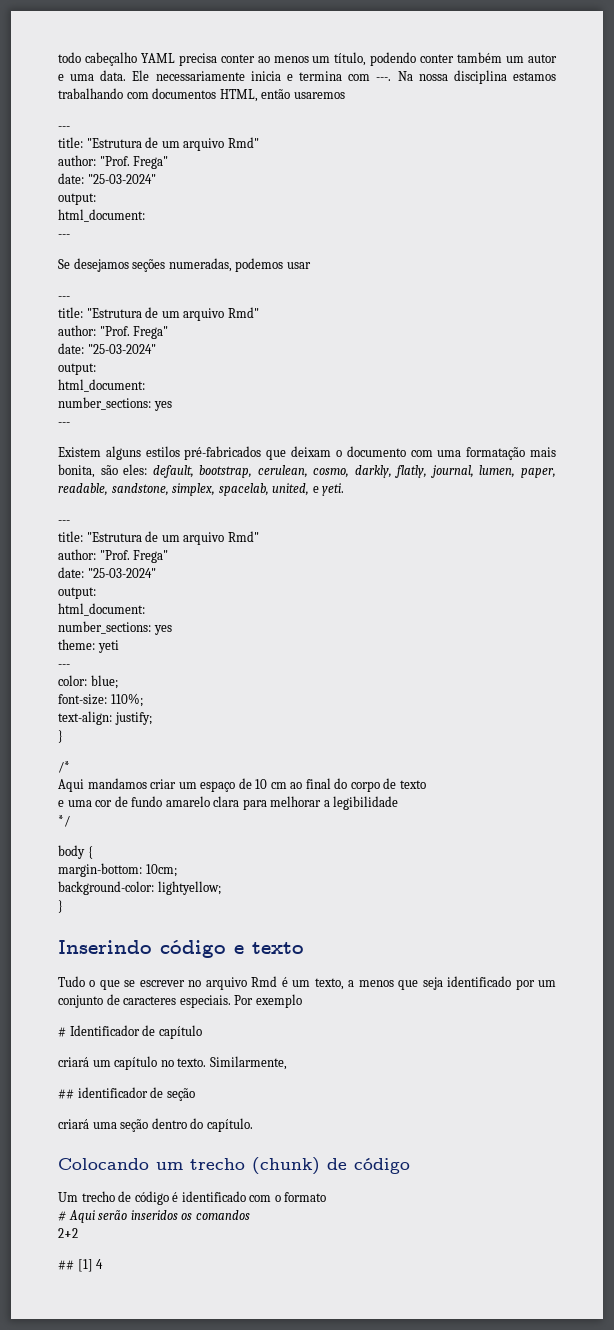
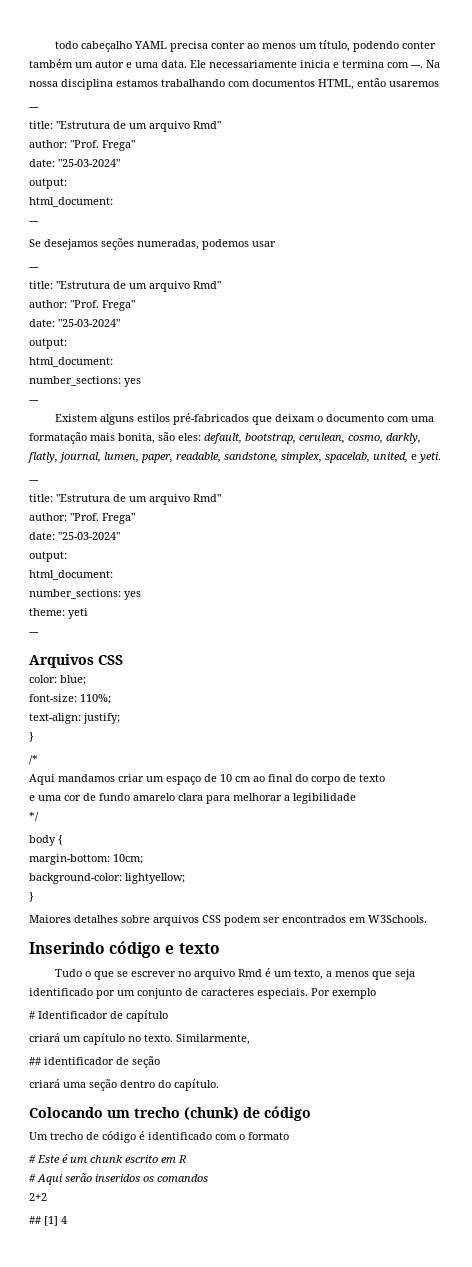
+ Arquivos CSS
+ Maiores detalhes sobre arquivos CSS podem ser encontrados em W3Schools.
+ # Este é um chunk escrito em R

